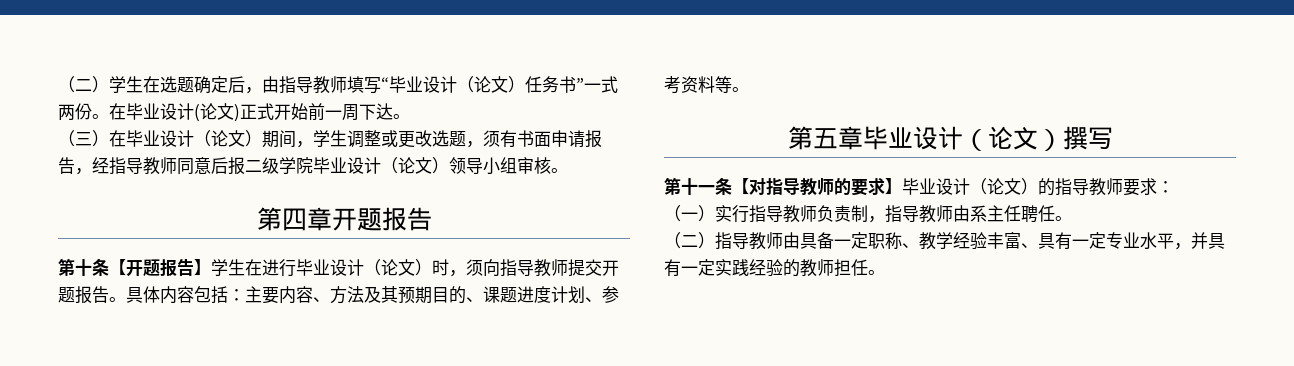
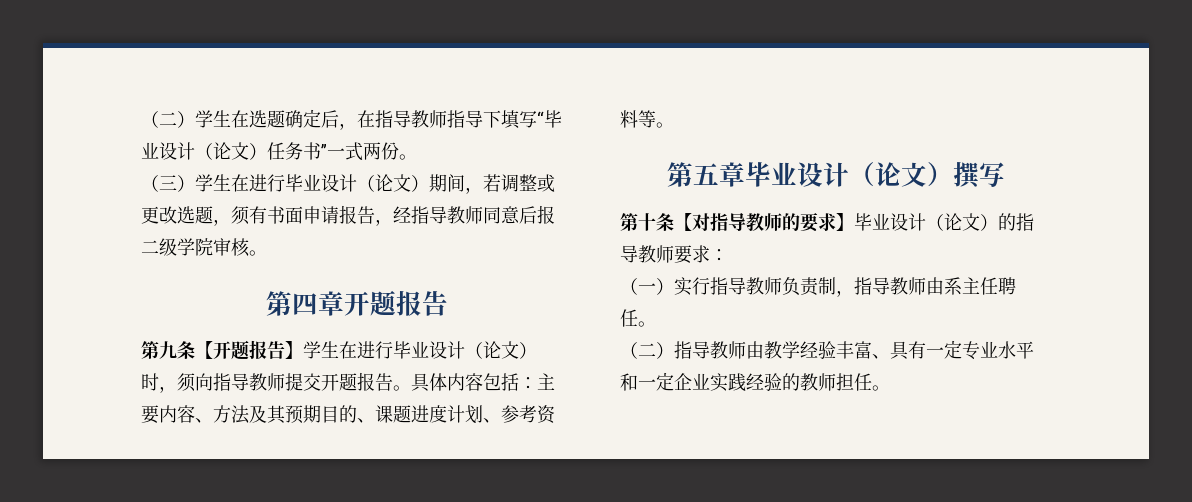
- （二）学生在选题确定后，由指导教师填写“毕业设计（论文）任务书”一式两份。在毕业设计(论文)正式开始前一周下达。
+ （二）学生在选题确定后，在指导教师指导下填写“毕业设计（论文）任务书”一式两份。
- （三）在毕业设计（论文）期间，学生调整或更改选题，须有书面申请报告，经指导教师同意后报二级学院毕业设计（论文）领导小组审核。
+ （三）学生在进行毕业设计（论文）期间，若调整或更改选题，须有书面申请报告，经指导教师同意后报二级学院审核。
- 第十条【开题报告】学生在进行毕业设计（论文）时，须向指导教师提交开题报告。
+ 第九条【开题报告】学生在进行毕业设计（论文）时，须向指导教师提交开题报告。
- 第十一条【对指导教师的要求】毕业设计（论文）的指导教师要求：
+ 第十条【对指导教师的要求】毕业设计（论文）的指导教师要求：
- （二）指导教师由具备一定职称、教学经验丰富、具有一定专业水平，并具有一定实践经验的教师担任。
+ （二）指导教师由教学经验丰富、具有一定专业水平和一定企业实践经验的教师担任。

